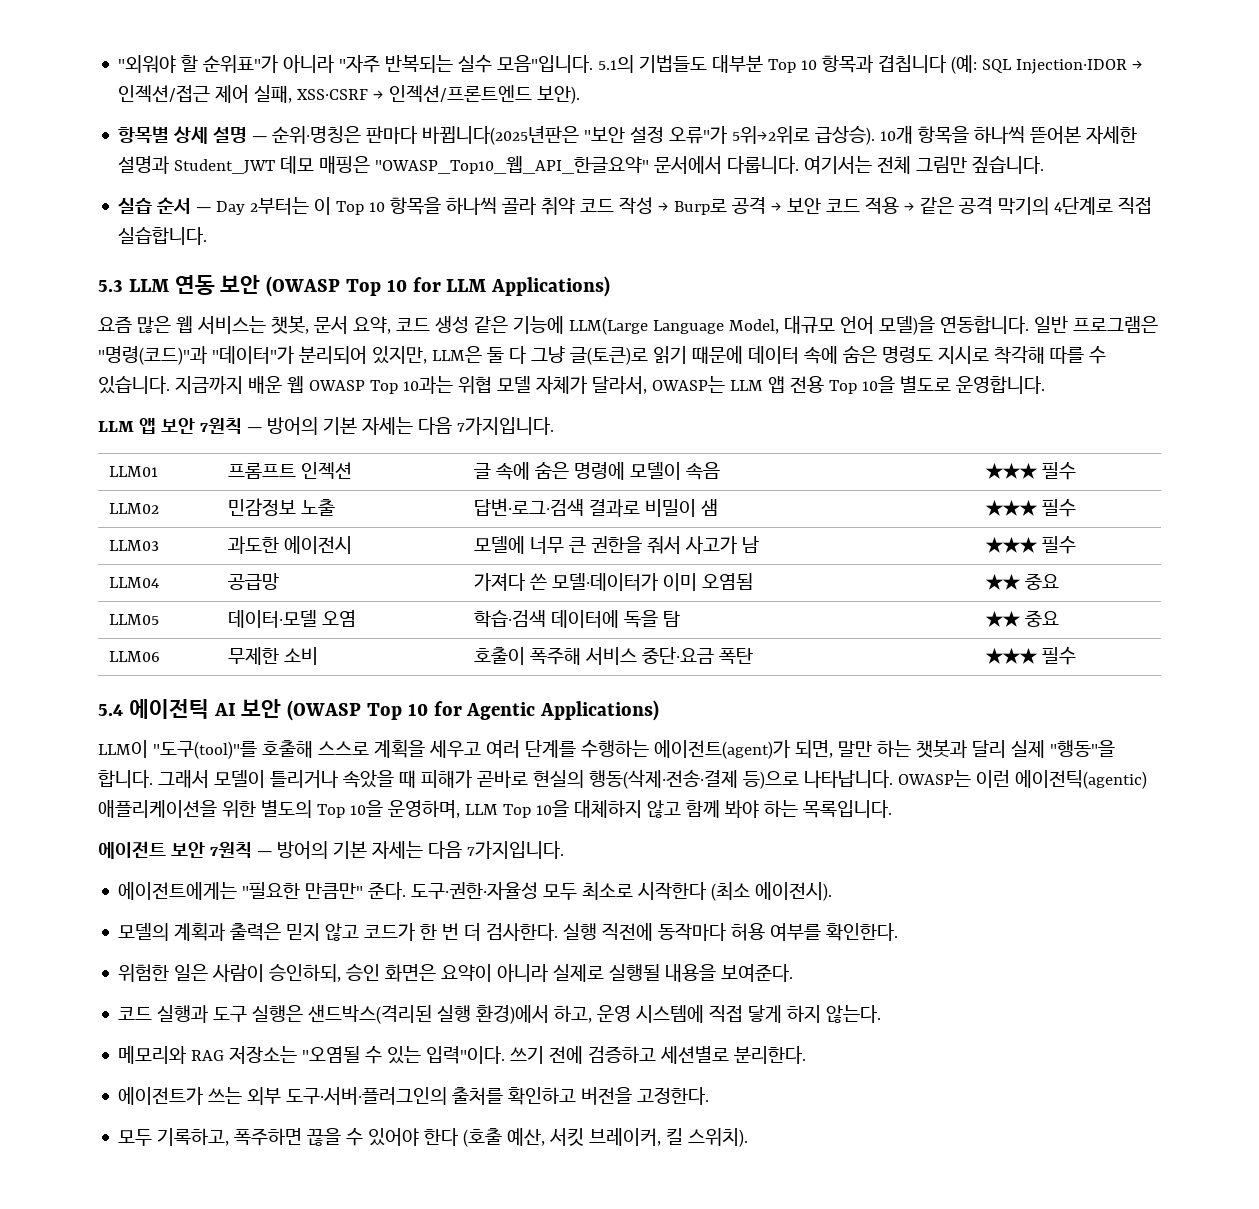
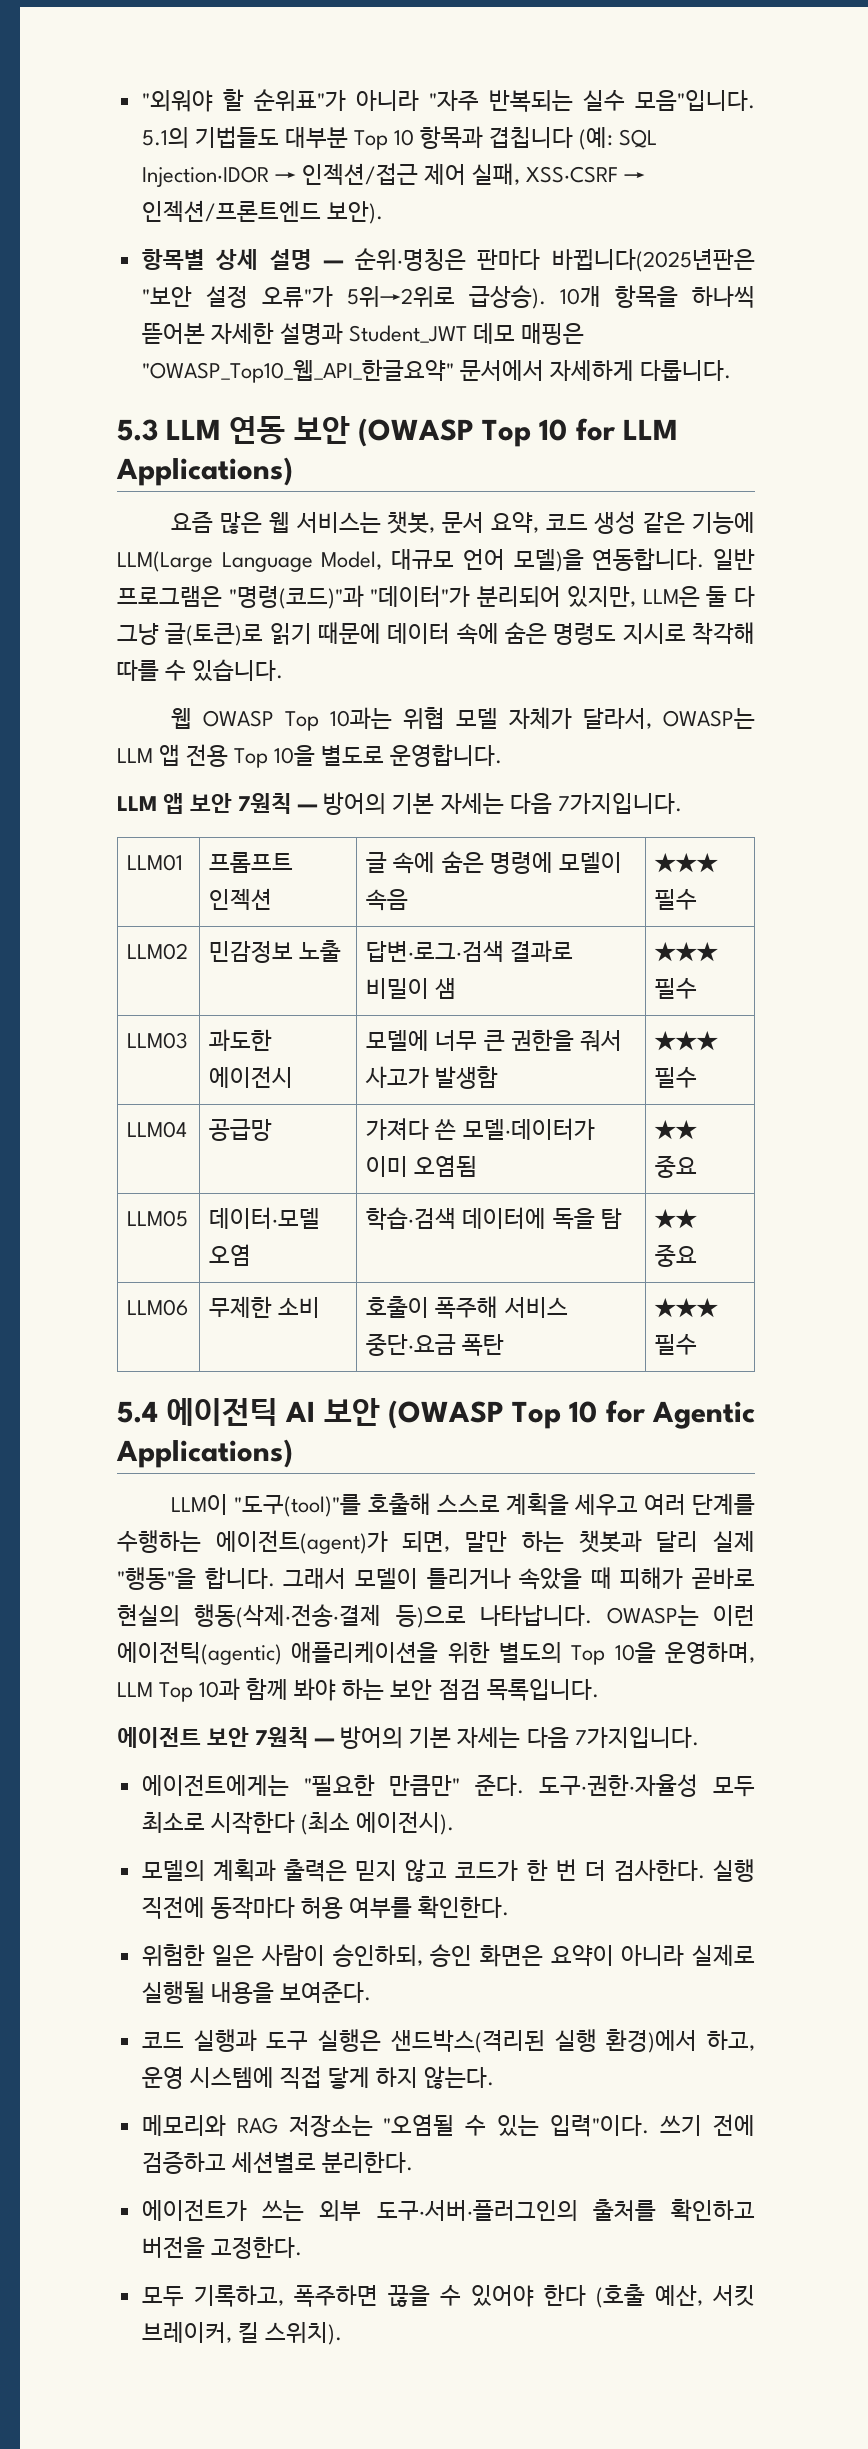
- 10개 항목을 하나씩 뜯어본 자세한 설명과 Student_JWT 데모 매핑은 "OWASP_Top10_웹_API_한글요약" 문서에서 다룹니다. 여기서는 전체 그림만 짚습니다.
- 실습 순서 — Day 2부터는 이 Top 10 항목을 하나씩 골라 취약 코드 작성 → Burp로 공격 → 보안 코드 적용 → 같은 공격 막기의 4단계로 직접 실습합니다.
+ 10개 항목을 하나씩 뜯어본 자세한 설명과 Student_JWT 데모 매핑은 "OWASP_Top10_웹_API_한글요약" 문서에서 자세하게 다룹니다.
- 일반 프로그램은 "명령(코드)"과 "데이터"가 분리되어 있지만, LLM은 둘 다 그냥 글(토큰)로 읽기 때문에 데이터 속에 숨은 명령도 지시로 착각해 따를 수 있습니다. 지금까지 배운 웹 OWASP Top 10과는 위협 모델 자체가 달라서, OWASP는 LLM 앱 전용 Top 10을 별도로 운영합니다.
+ 일반 프로그램은 "명령(코드)"과 "데이터"가 분리되어 있지만, LLM은 둘 다 그냥 글(토큰)로 읽기 때문에 데이터 속에 숨은 명령도 지시로 착각해 따를 수 있습니다.
+ 웹 OWASP Top 10과는 위협 모델 자체가 달라서, OWASP는 LLM 앱 전용 Top 10을 별도로 운영합니다.
- LLM03 | 과도한 에이전시 | 모델에 너무 큰 권한을 줘서 사고가 남 | ★★★ 필수
+ LLM03 | 과도한 에이전시 | 모델에 너무 큰 권한을 줘서 사고가 발생함 | ★★★ 필수
- OWASP는 이런 에이전틱(agentic) 애플리케이션을 위한 별도의 Top 10을 운영하며, LLM Top 10을 대체하지 않고 함께 봐야 하는 목록입니다.
+ OWASP는 이런 에이전틱(agentic) 애플리케이션을 위한 별도의 Top 10을 운영하며, LLM Top 10과 함께 봐야 하는 보안 점검 목록입니다.

